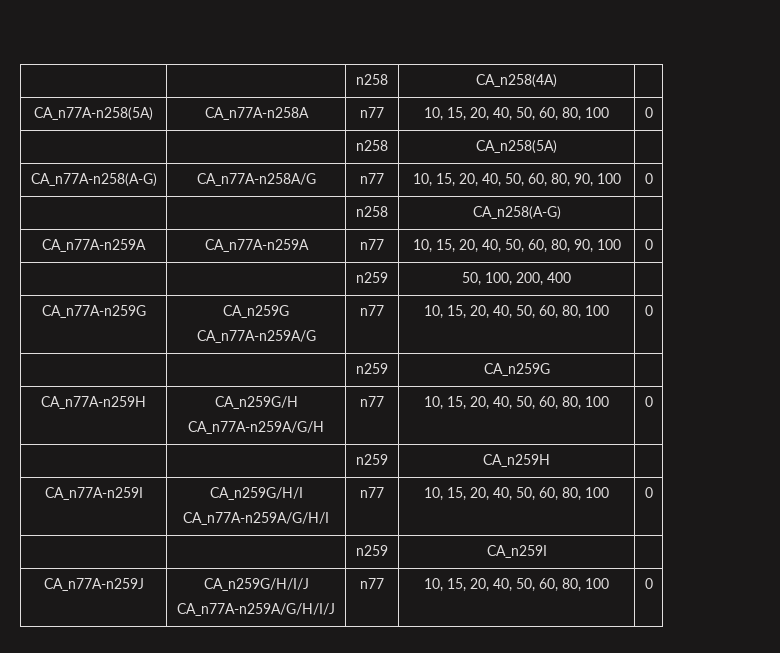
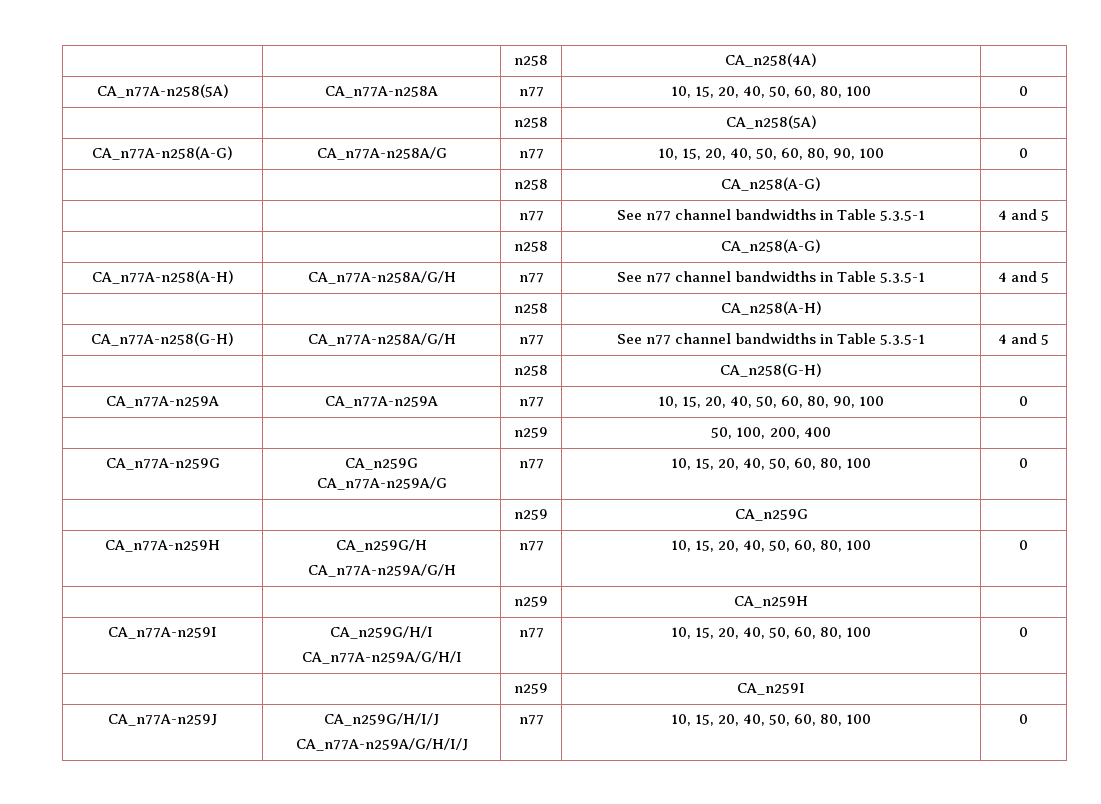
+ | | n77 | See n77 channel bandwidths in Table 5.3.5-1 | 4 and 5
+ | | n258 | CA_n258(A-G) |
+ CA_n77A-n258(A-H) | CA_n77A-n258A/G/H | n77 | See n77 channel bandwidths in Table 5.3.5-1 | 4 and 5
+ | | n258 | CA_n258(A-H) |
+ CA_n77A-n258(G-H) | CA_n77A-n258A/G/H | n77 | See n77 channel bandwidths in Table 5.3.5-1 | 4 and 5
+ | | n258 | CA_n258(G-H) |

